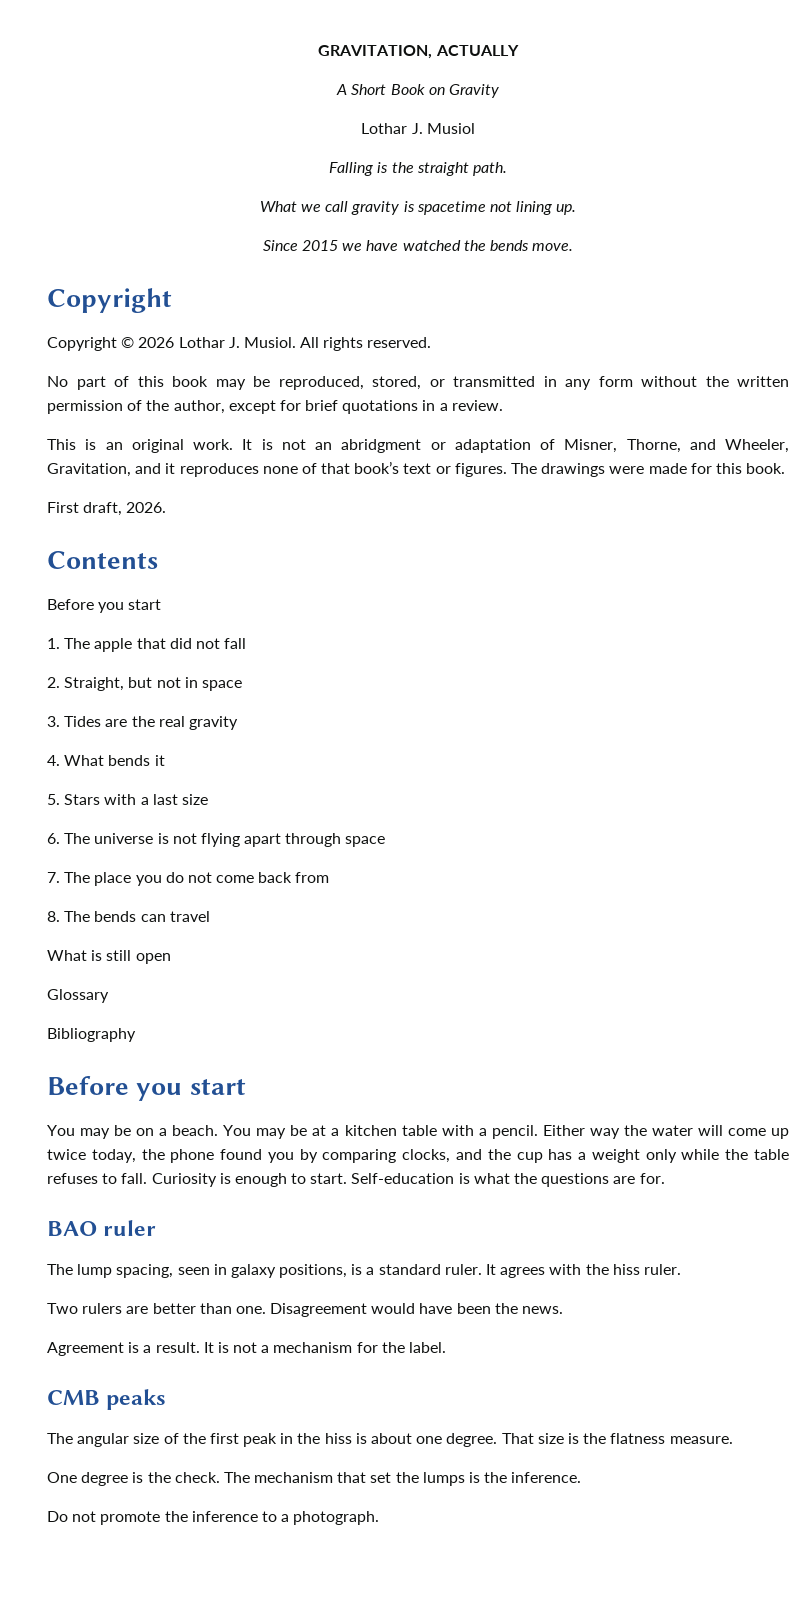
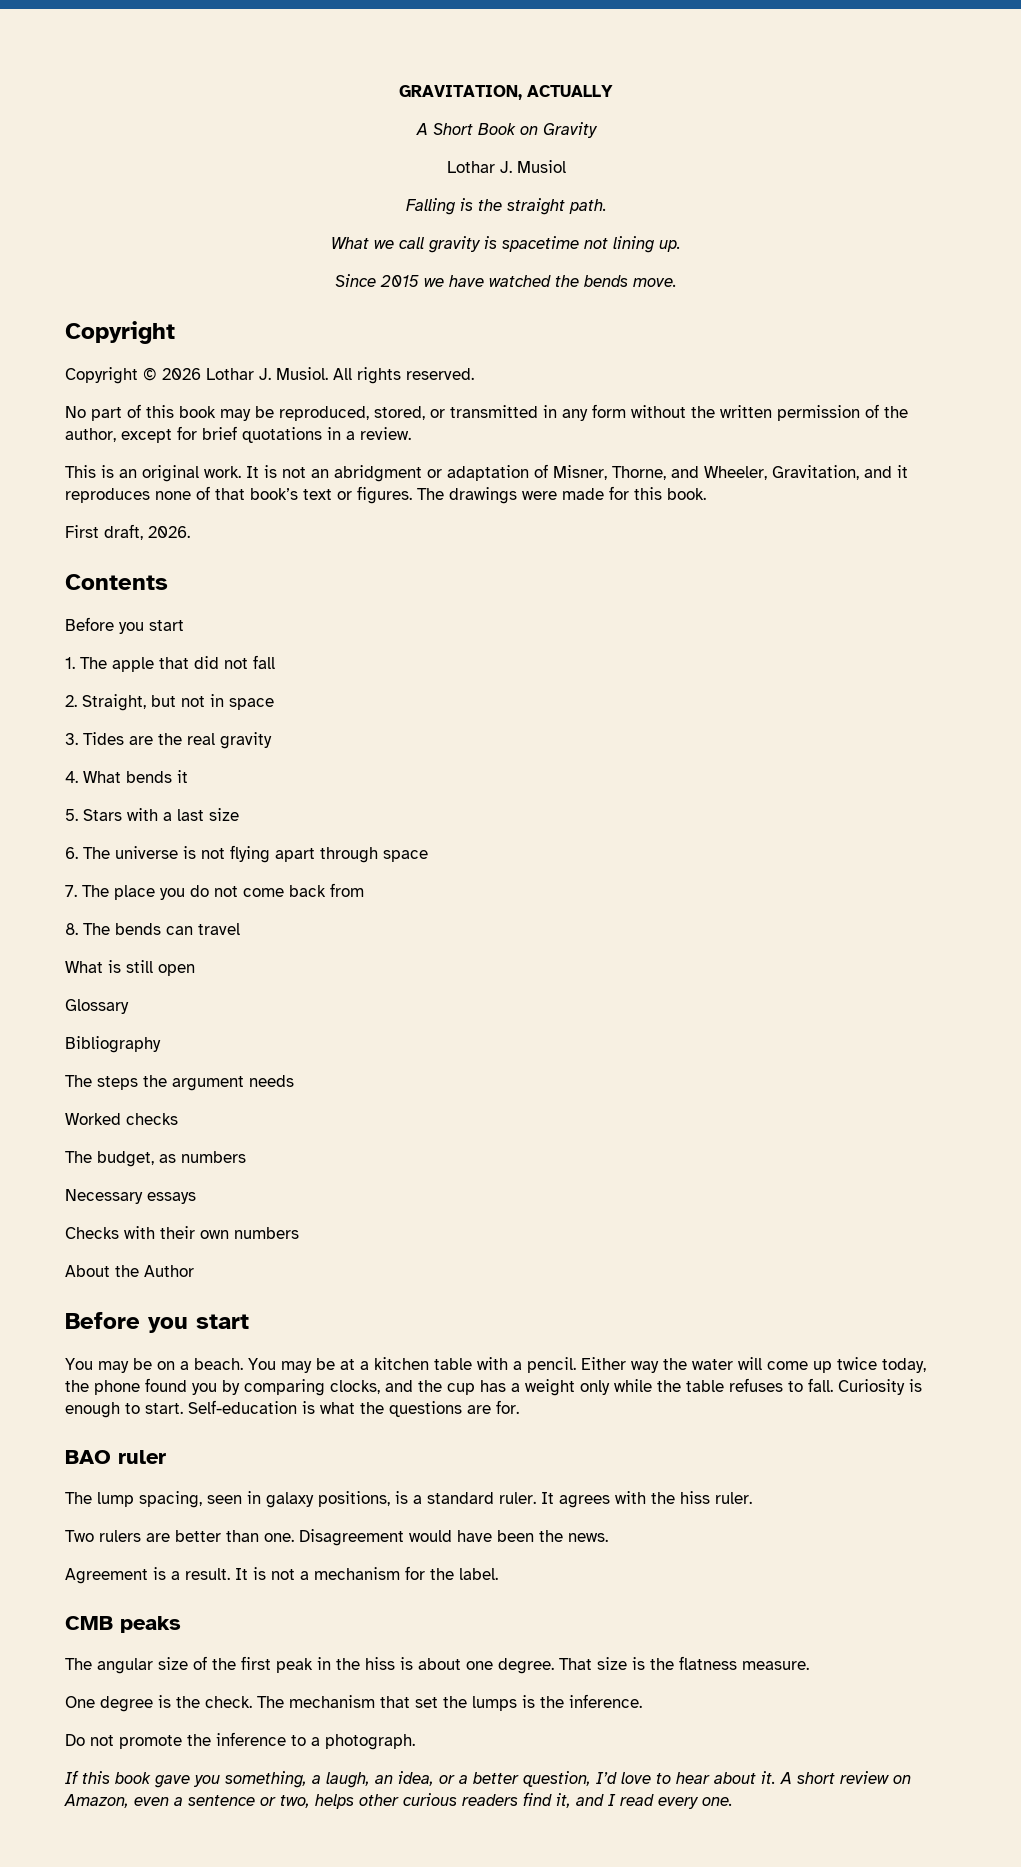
+ The steps the argument needs
+ Worked checks
+ The budget, as numbers
+ Necessary essays
+ Checks with their own numbers
+ About the Author
+ If this book gave you something, a laugh, an idea, or a better question, I’d love to hear about it. A short review on Amazon, even a sentence or two, helps other curious readers find it, and I read every one.

